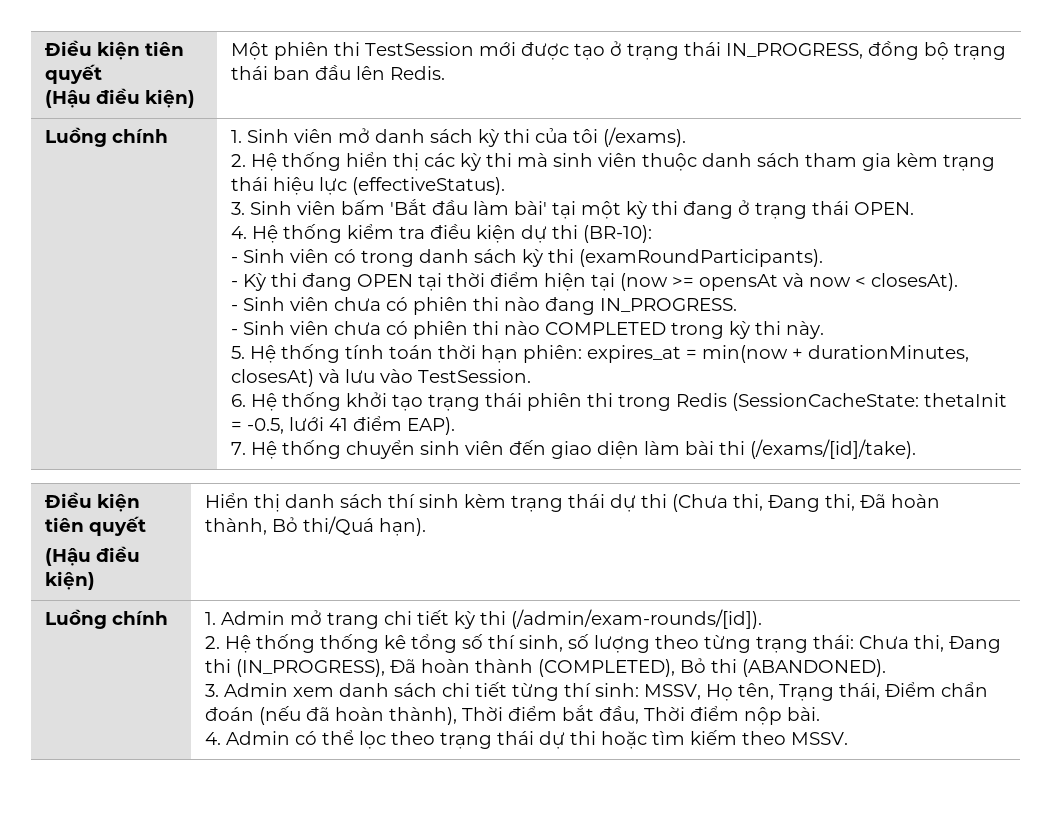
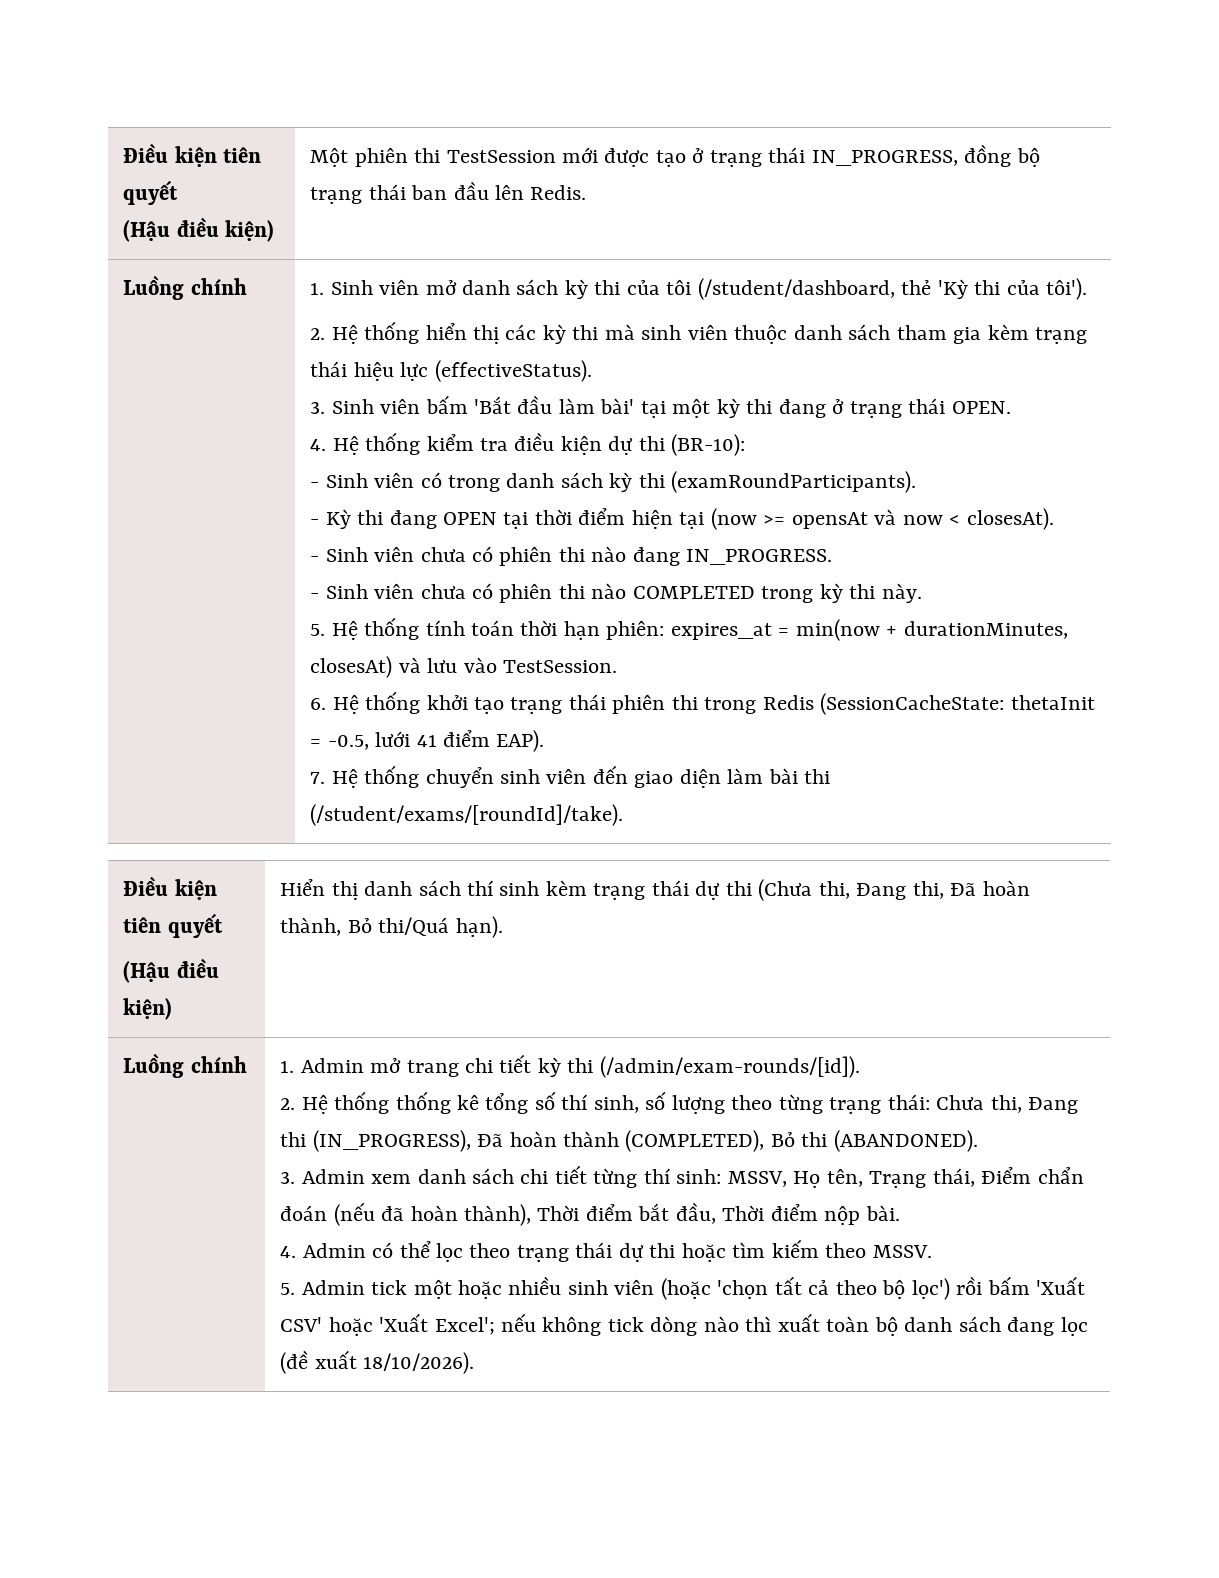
- 1. Sinh viên mở danh sách kỳ thi của tôi (/exams).
+ 1. Sinh viên mở danh sách kỳ thi của tôi (/student/dashboard, thẻ 'Kỳ thi của tôi').
- 7. Hệ thống chuyển sinh viên đến giao diện làm bài thi (/exams/[id]/take).
+ 7. Hệ thống chuyển sinh viên đến giao diện làm bài thi (/student/exams/[roundId]/take).
+ 5. Admin tick một hoặc nhiều sinh viên (hoặc 'chọn tất cả theo bộ lọc') rồi bấm 'Xuất CSV' hoặc 'Xuất Excel'; nếu không tick dòng nào thì xuất toàn bộ danh sách đang lọc (đề xuất 18/10/2026).

